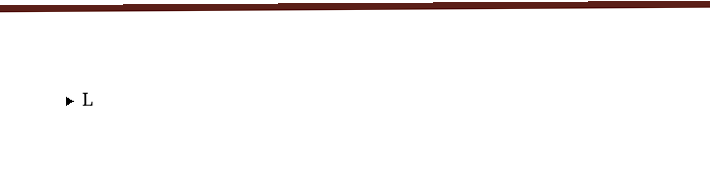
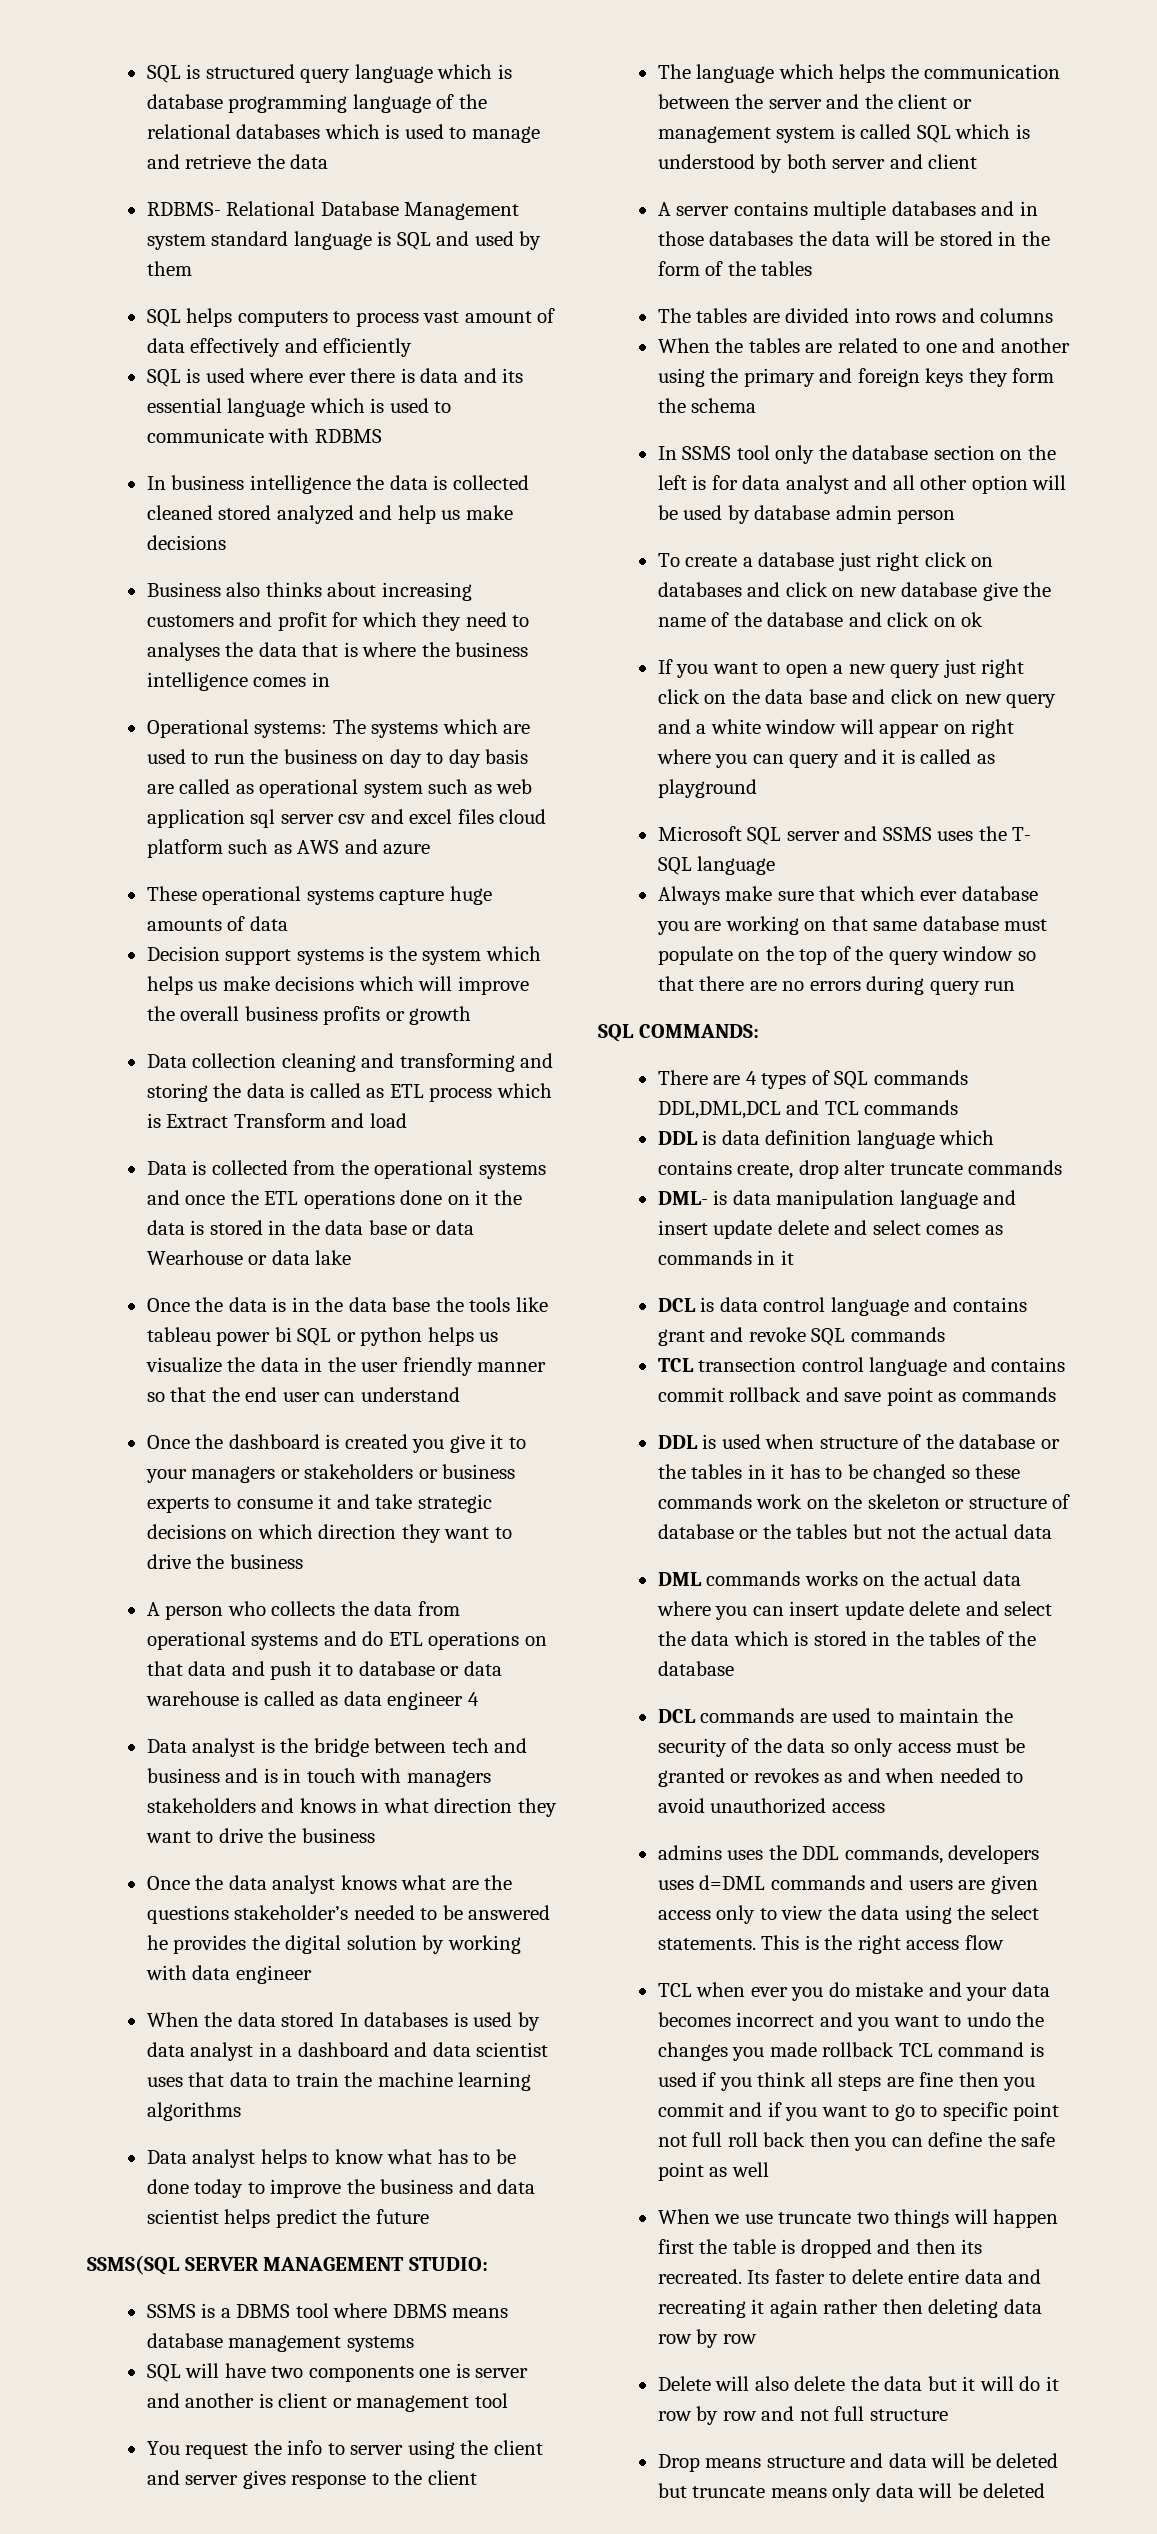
- L
+ SQL is structured query language which is database programming language of the relational databases which is used to manage and retrieve the data
+ RDBMS- Relational Database Management system standard language is SQL and used by them
+ SQL helps computers to process vast amount of data effectively and efficiently
+ SQL is used where ever there is data and its essential language which is used to communicate with RDBMS
+ In business intelligence the data is collected cleaned stored analyzed and help us make decisions
+ Business also thinks about increasing customers and profit for which they need to analyses the data that is where the business intelligence comes in
+ Operational systems: The systems which are used to run the business on day to day basis are called as operational system such as web application sql server csv and excel files cloud platform such as AWS and azure
+ These operational systems capture huge amounts of data
+ Decision support systems is the system which helps us make decisions which will improve the overall business profits or growth
+ Data collection cleaning and transforming and storing the data is called as ETL process which is Extract Transform and load
+ Data is collected from the operational systems and once the ETL operations done on it the data is stored in the data base or data Wearhouse or data lake
+ Once the data is in the data base the tools like tableau power bi SQL or python helps us visualize the data in the user friendly manner so that the end user can understand
+ Once the dashboard is created you give it to your managers or stakeholders or business experts to consume it and take strategic decisions on which direction they want to drive the business
+ A person who collects the data from operational systems and do ETL operations on that data and push it to database or data warehouse is called as data engineer 4
+ Data analyst is the bridge between tech and business and is in touch with managers stakeholders and knows in what direction they want to drive the business
+ Once the data analyst knows what are the questions stakeholder’s needed to be answered he provides the digital solution by working with data engineer
+ When the data stored In databases is used by data analyst in a dashboard and data scientist uses that data to train the machine learning algorithms
+ Data analyst helps to know what has to be done today to improve the business and data scientist helps predict the future
+ SSMS(SQL SERVER MANAGEMENT STUDIO:
+ SSMS is a DBMS tool where DBMS means database management systems
+ SQL will have two components one is server and another is client or management tool
+ You request the info to server using the client and server gives response to the client
+ The language which helps the communication between the server and the client or management system is called SQL which is understood by both server and client
+ A server contains multiple databases and in those databases the data will be stored in the form of the tables
+ The tables are divided into rows and columns
+ When the tables are related to one and another using the primary and foreign keys they form the schema
+ In SSMS tool only the database section on the left is for data analyst and all other option will be used by database admin person
+ To create a database just right click on databases and click on new database give the name of the database and click on ok
+ If you want to open a new query just right click on the data base and click on new query and a white window will appear on right where you can query and it is called as playground
+ Microsoft SQL server and SSMS uses the T- SQL language
+ Always make sure that which ever database you are working on that same database must populate on the top of the query window so that there are no errors during query run
+ SQL COMMANDS:
+ There are 4 types of SQL commands DDL,DML,DCL and TCL commands
+ DDL is data definition language which contains create, drop alter truncate commands
+ DML- is data manipulation language and insert update delete and select comes as commands in it
+ DCL is data control language and contains grant and revoke SQL commands
+ TCL transection control language and contains commit rollback and save point as commands
+ DDL is used when structure of the database or the tables in it has to be changed so these commands work on the skeleton or structure of database or the tables but not the actual data
+ DML commands works on the actual data where you can insert update delete and select the data which is stored in the tables of the database
+ DCL commands are used to maintain the security of the data so only access must be granted or revokes as and when needed to avoid unauthorized access
+ admins uses the DDL commands, developers uses d=DML commands and users are given access only to view the data using the select statements. This is the right access flow
+ TCL when ever you do mistake and your data becomes incorrect and you want to undo the changes you made rollback TCL command is used if you think all steps are fine then you commit and if you want to go to specific point not full roll back then you can define the safe point as well
+ When we use truncate two things will happen first the table is dropped and then its recreated. Its faster to delete entire data and recreating it again rather then deleting data row by row
+ Delete will also delete the data but it will do it row by row and not full structure
+ Drop means structure and data will be deleted but truncate means only data will be deleted

